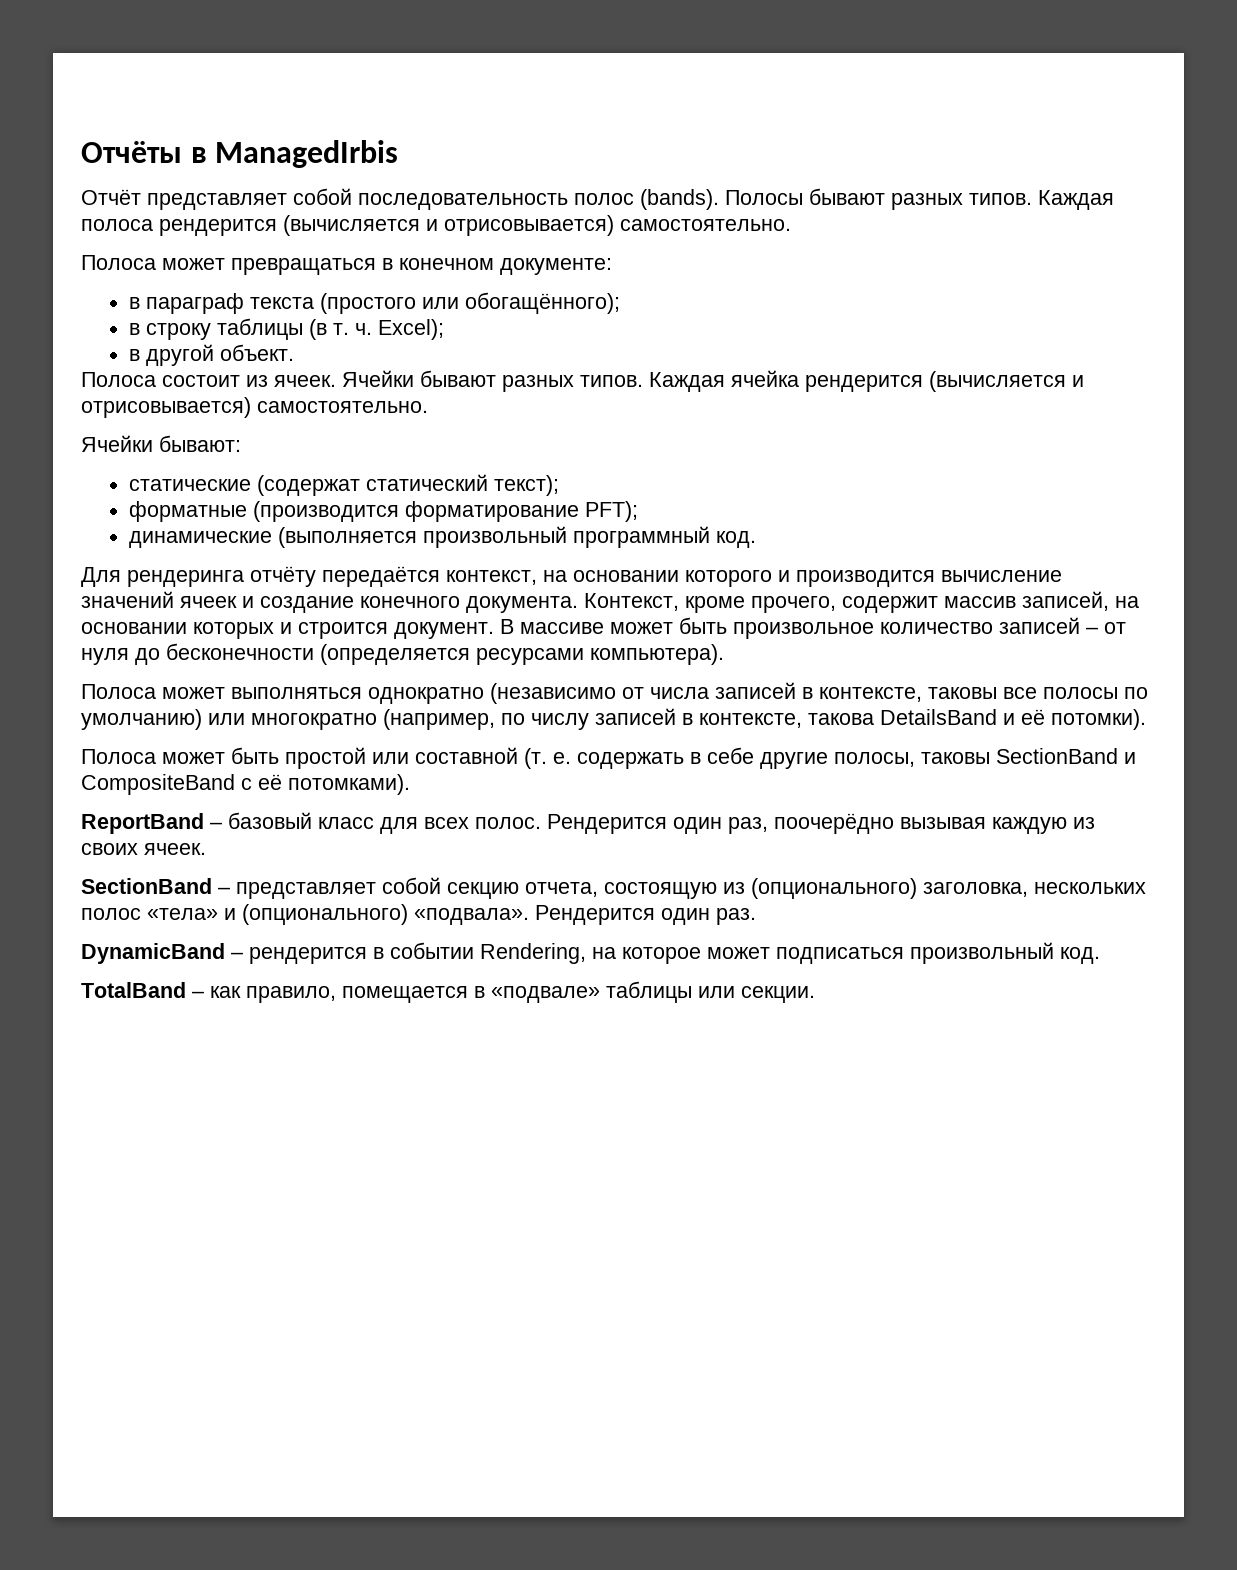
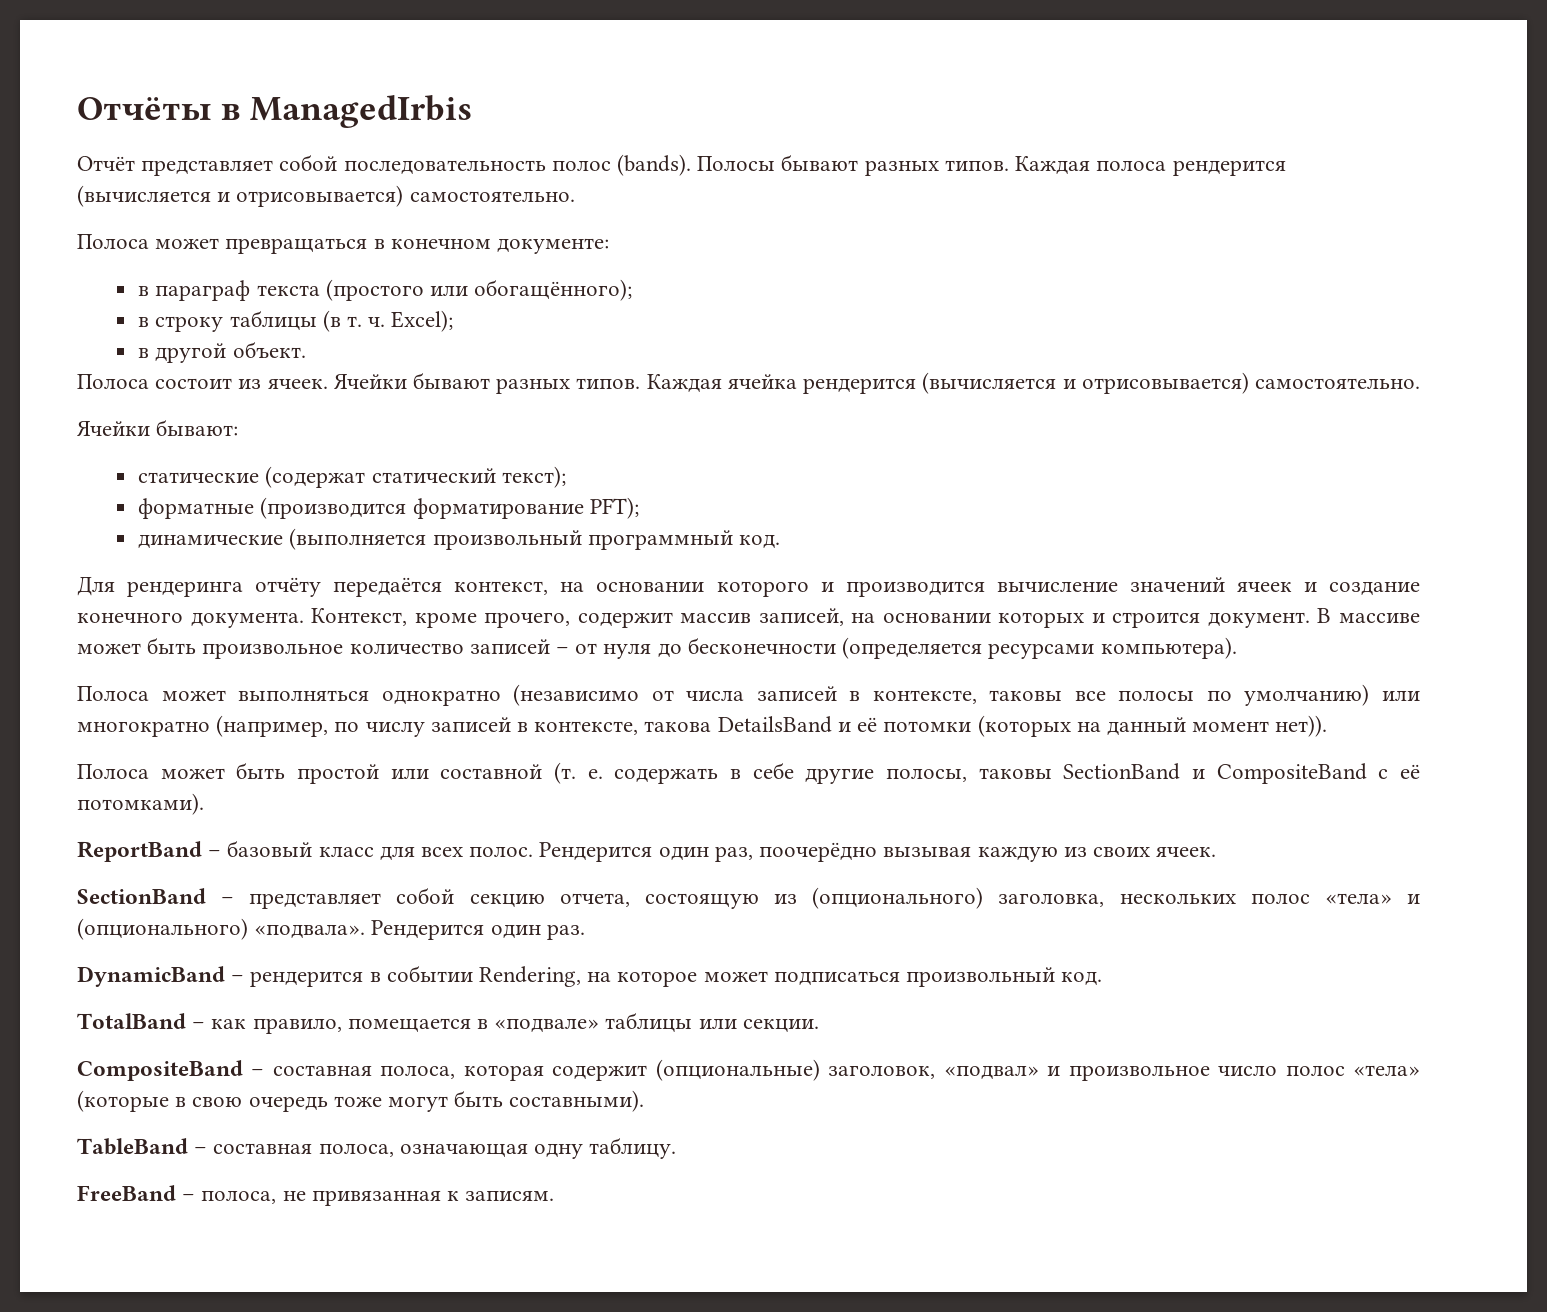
- Полоса может выполняться однократно (независимо от числа записей в контексте, таковы все полосы по умолчанию) или многократно (например, по числу записей в контексте, такова DetailsBand и её потомки).
+ Полоса может выполняться однократно (независимо от числа записей в контексте, таковы все полосы по умолчанию) или многократно (например, по числу записей в контексте, такова DetailsBand и её потомки (которых на данный момент нет)).
+ CompositeBand – составная полоса, которая содержит (опциональные) заголовок, «подвал» и произвольное число полос «тела» (которые в свою очередь тоже могут быть составными).
+ TableBand – составная полоса, означающая одну таблицу.
+ FreeBand – полоса, не привязанная к записям.

